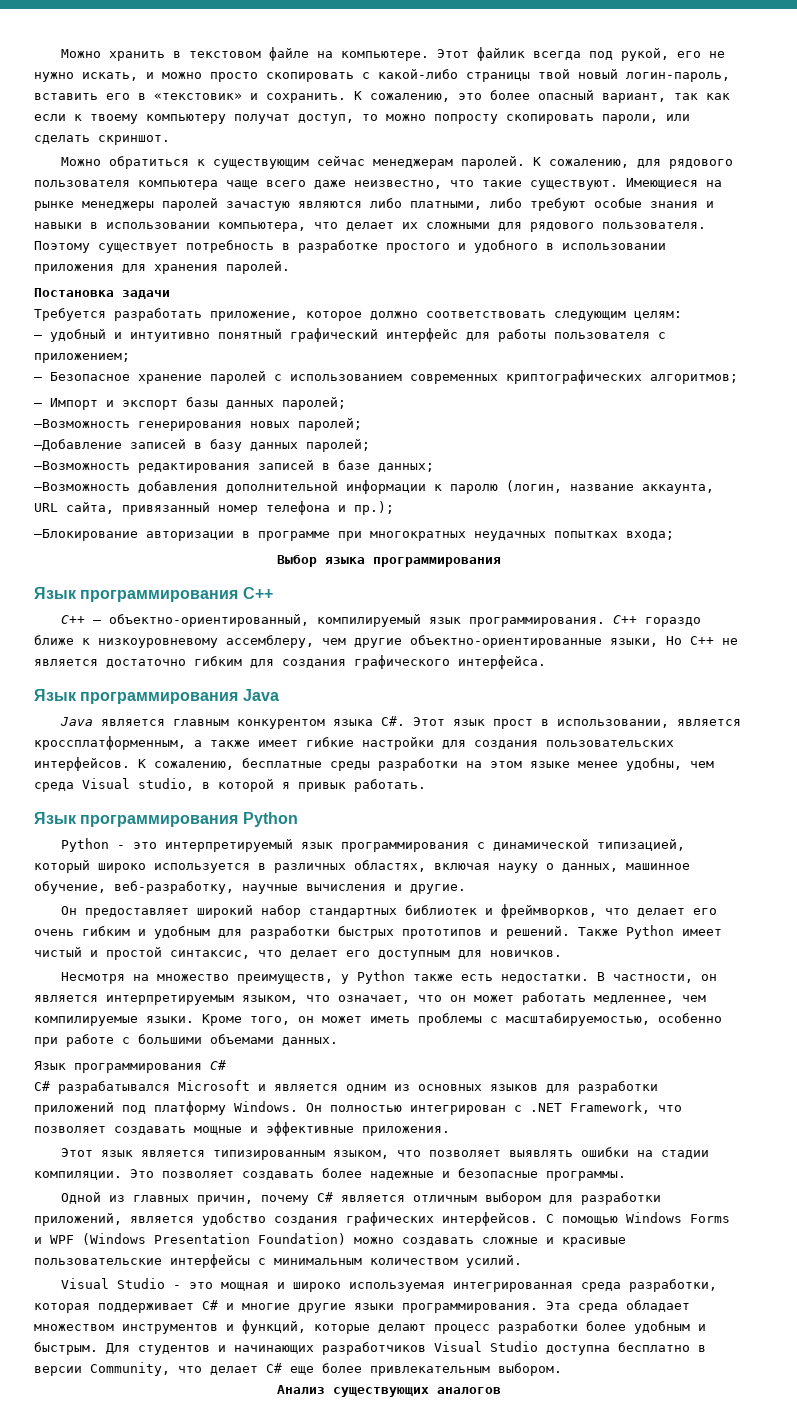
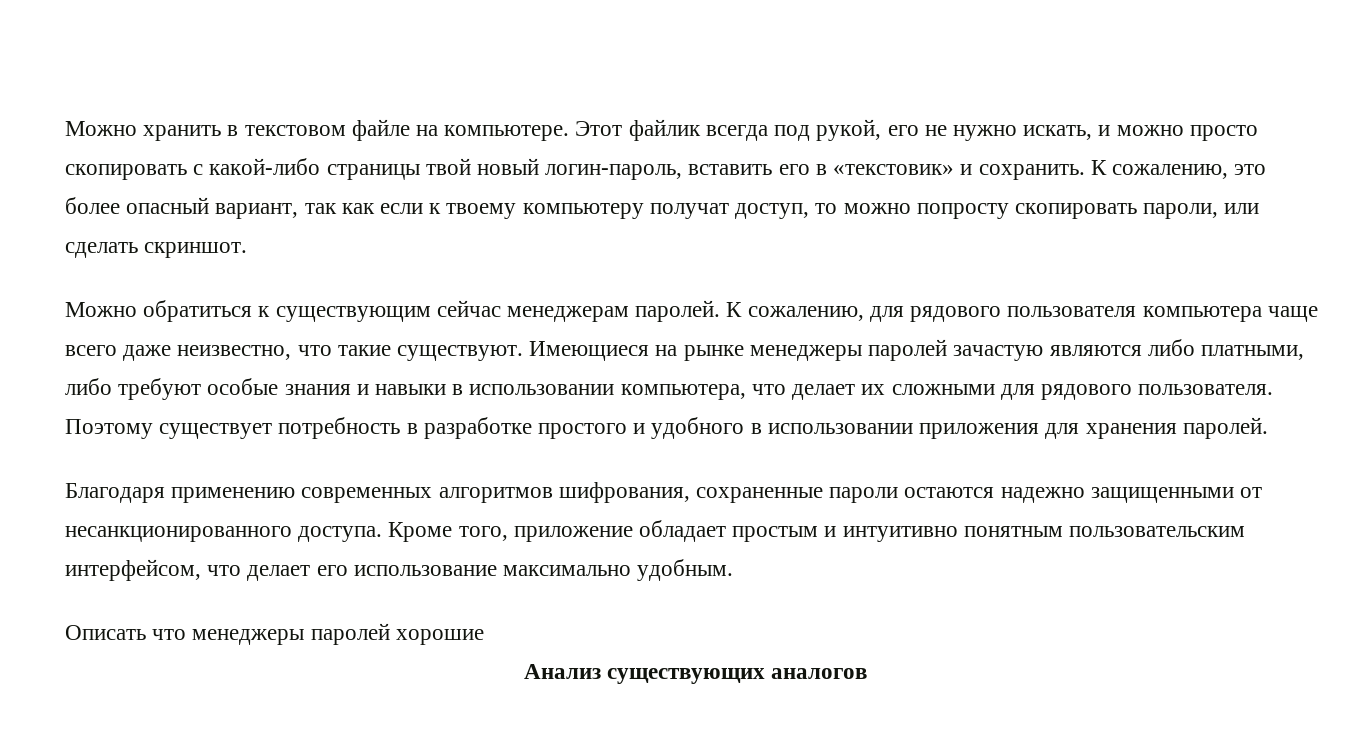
- Постановка задачи
- Требуется разработать приложение, которое должно соответствовать следующим целям:
- – удобный и интуитивно понятный графический интерфейс для работы пользователя с приложением;
- – Безопасное хранение паролей с использованием современных криптографических алгоритмов;
- – Импорт и экспорт базы данных паролей;
- –Возможность генерирования новых паролей;
- –Добавление записей в базу данных паролей;
- –Возможность редактирования записей в базе данных;
- –Возможность добавления дополнительной информации к паролю (логин, название аккаунта, URL сайта, привязанный номер телефона и пр.);
- –Блокирование авторизации в программе при многократных неудачных попытках входа;
- Выбор языка программирования
- Язык программирования C++
- C++ – объектно-ориентированный, компилируемый язык программирования. C++ гораздо ближе к низкоуровневому ассемблеру, чем другие объектно-ориентированные языки, Но С++ не является достаточно гибким для создания графического интерфейса.
- Язык программирования Java
- Java является главным конкурентом языка C#. Этот язык прост в использовании, является кроссплатформенным, а также имеет гибкие настройки для создания пользовательских интерфейсов. К сожалению, бесплатные среды разработки на этом языке менее удобны, чем среда Visual studio, в которой я привык работать.
- Язык программирования Python
- Python - это интерпретируемый язык программирования с динамической типизацией, который широко используется в различных областях, включая науку о данных, машинное обучение, веб-разработку, научные вычисления и другие.
- Он предоставляет широкий набор стандартных библиотек и фреймворков, что делает его очень гибким и удобным для разработки быстрых прототипов и решений. Также Python имеет чистый и простой синтаксис, что делает его доступным для новичков.
- Несмотря на множество преимуществ, у Python также есть недостатки. В частности, он является интерпретируемым языком, что означает, что он может работать медленнее, чем компилируемые языки. Кроме того, он может иметь проблемы с масштабируемостью, особенно при работе с большими объемами данных.
- Язык программирования C#
- C# разрабатывался Microsoft и является одним из основных языков для разработки приложений под платформу Windows. Он полностью интегрирован с .NET Framework, что позволяет создавать мощные и эффективные приложения.
- Этот язык является типизированным языком, что позволяет выявлять ошибки на стадии компиляции. Это позволяет создавать более надежные и безопасные программы.
- Одной из главных причин, почему C# является отличным выбором для разработки приложений, является удобство создания графических интерфейсов. С помощью Windows Forms и WPF (Windows Presentation Foundation) можно создавать сложные и красивые пользовательские интерфейсы с минимальным количеством усилий.
- Visual Studio - это мощная и широко используемая интегрированная среда разработки, которая поддерживает C# и многие другие языки программирования. Эта среда обладает множеством инструментов и функций, которые делают процесс разработки более удобным и быстрым. Для студентов и начинающих разработчиков Visual Studio доступна бесплатно в версии Community, что делает C# еще более привлекательным выбором.
+ Благодаря применению современных алгоритмов шифрования, сохраненные пароли остаются надежно защищенными от несанкционированного доступа. Кроме того, приложение обладает простым и интуитивно понятным пользовательским интерфейсом, что делает его использование максимально удобным.
+ Описать что менеджеры паролей хорошие

